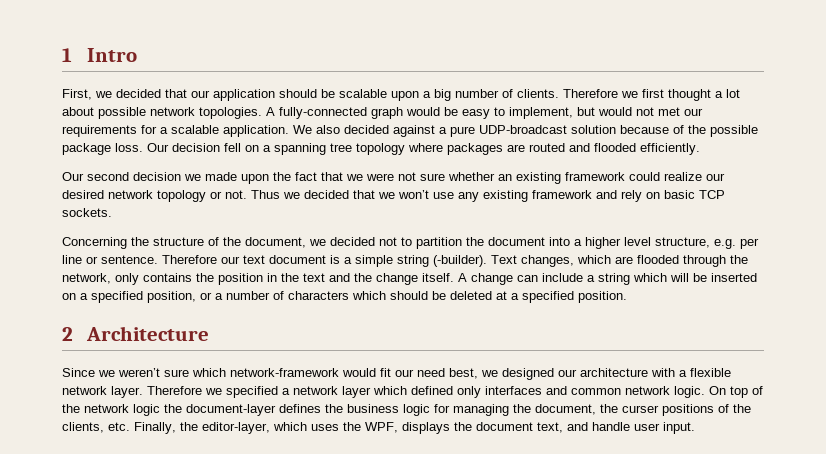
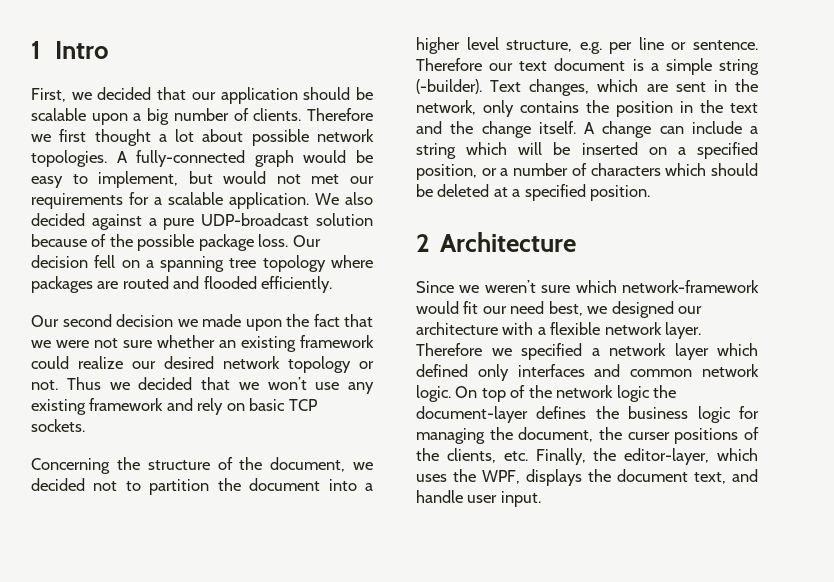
- Text changes, which are flooded through the network, only contains the position in the text and the change itself.
+ Text changes, which are sent in the network, only contains the position in the text and the change itself.

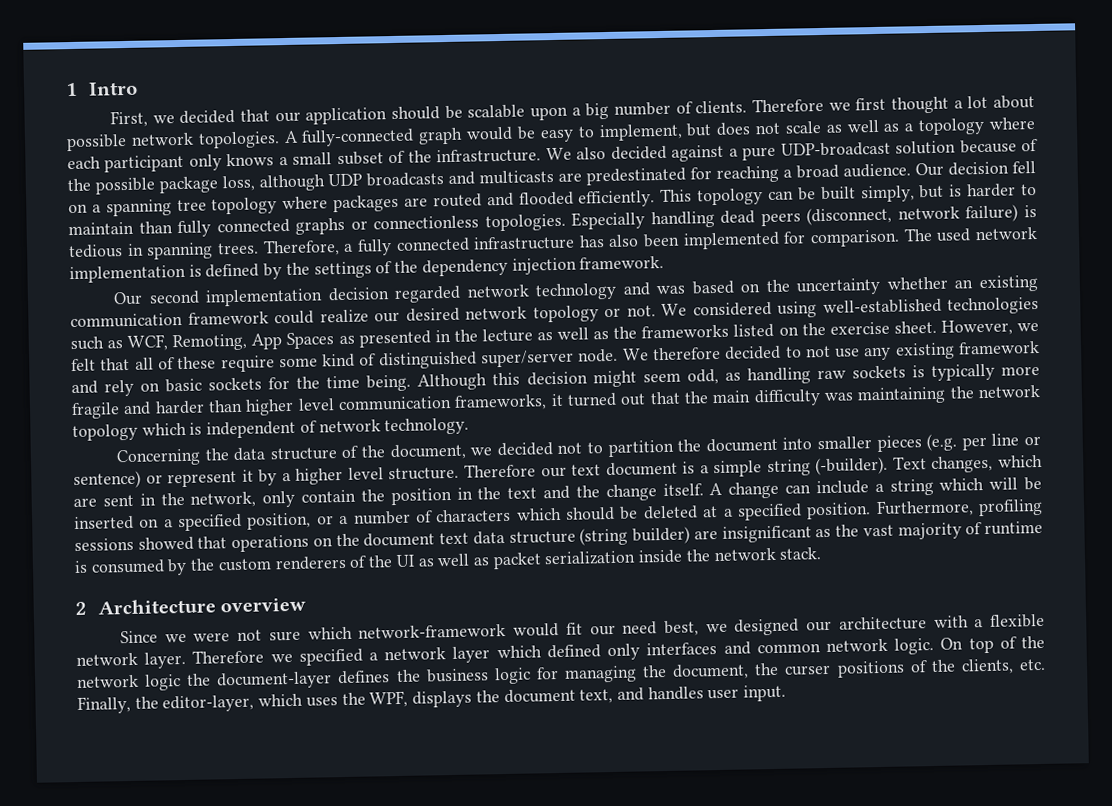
- A fully-connected graph would be easy to implement, but would not met our requirements for a scalable application.
+ A fully-connected graph would be easy to implement, but does not scale as well as a topology where each participant only knows a small subset of the infrastructure.
- We also decided against a pure UDP-broadcast solution because of the possible package loss.
+ We also decided against a pure UDP-broadcast solution because of the possible package loss, although UDP broadcasts and multicasts are predestinated for reaching a broad audience.
- Our decision fell on a spanning tree topology where packages are routed and flooded efficiently.
- Our second decision we made upon the fact that we were not sure whether an existing framework could realize our desired network topology or not.
+ Our decision fell on a spanning tree topology where packages are routed and flooded efficiently. This topology can be built simply, but is harder to maintain than fully connected graphs or connectionless topologies. Especially handling dead peers (disconnect, network failure) is tedious in spanning trees. Therefore, a fully connected infrastructure has also been implemented for comparison. The used network implementation is defined by the settings of the dependency injection framework.
+ Our second implementation decision regarded network technology and was based on the uncertainty whether an existing communication framework could realize our desired network topology or not.
- Thus we decided that we won’t use any existing framework and rely on basic TCP sockets.
+ We considered using well-established technologies such as WCF, Remoting, App Spaces as presented in the lecture as well as the frameworks listed on the exercise sheet. However, we felt that all of these require some kind of distinguished super/server node. We therefore decided to not use any existing framework and rely on basic sockets for the time being. Although this decision might seem odd, as handling raw sockets is typically more fragile and harder than higher level communication frameworks, it turned out that the main difficulty was maintaining the network topology which is independent of network technology.
- Concerning the structure of the document, we decided not to partition the document into a higher level structure, e.g. per line or sentence.
+ Concerning the data structure of the document, we decided not to partition the document into smaller pieces (e.g. per line or sentence) or represent it by a higher level structure.
- Text changes, which are sent in the network, only contains the position in the text and the change itself.
+ Text changes, which are sent in the network, only contain the position in the text and the change itself.
+ Furthermore, profiling sessions showed that operations on the document text data structure (string builder) are insignificant as the vast majority of runtime is consumed by the custom renderers of the UI as well as packet serialization inside the network stack.
- 2 Architecture
+ 2 Architecture overview
- Since we weren’t sure which network-framework would fit our need best, we designed our architecture with a flexible network layer.
+ Since we were not sure which network-framework would fit our need best, we designed our architecture with a flexible network layer.
- On top of the network logic the document-layer defines the business logic for managing the document, the curser positions of the clients, etc. Finally, the editor-layer, which uses the WPF, displays the document text, and handle user input.
+ On top of the network logic the document-layer defines the business logic for managing the document, the curser positions of the clients, etc. Finally, the editor-layer, which uses the WPF, displays the document text, and handles user input.

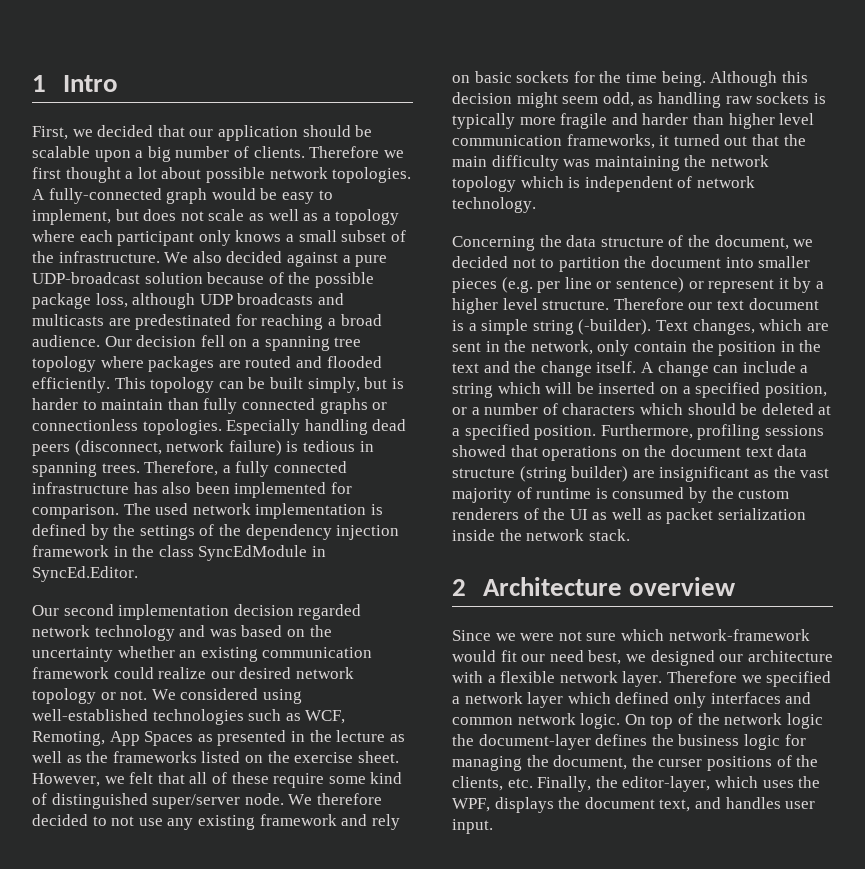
- The used network implementation is defined by the settings of the dependency injection framework.
+ The used network implementation is defined by the settings of the dependency injection framework in the class SyncEdModule in SyncEd.Editor.

